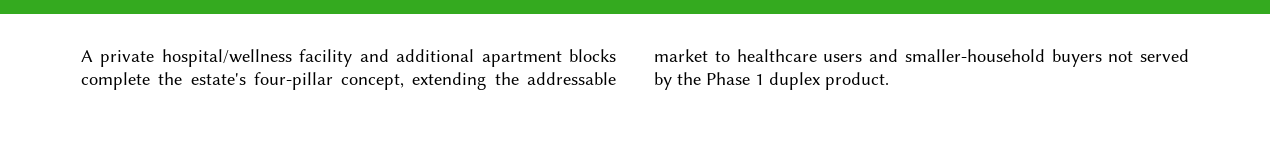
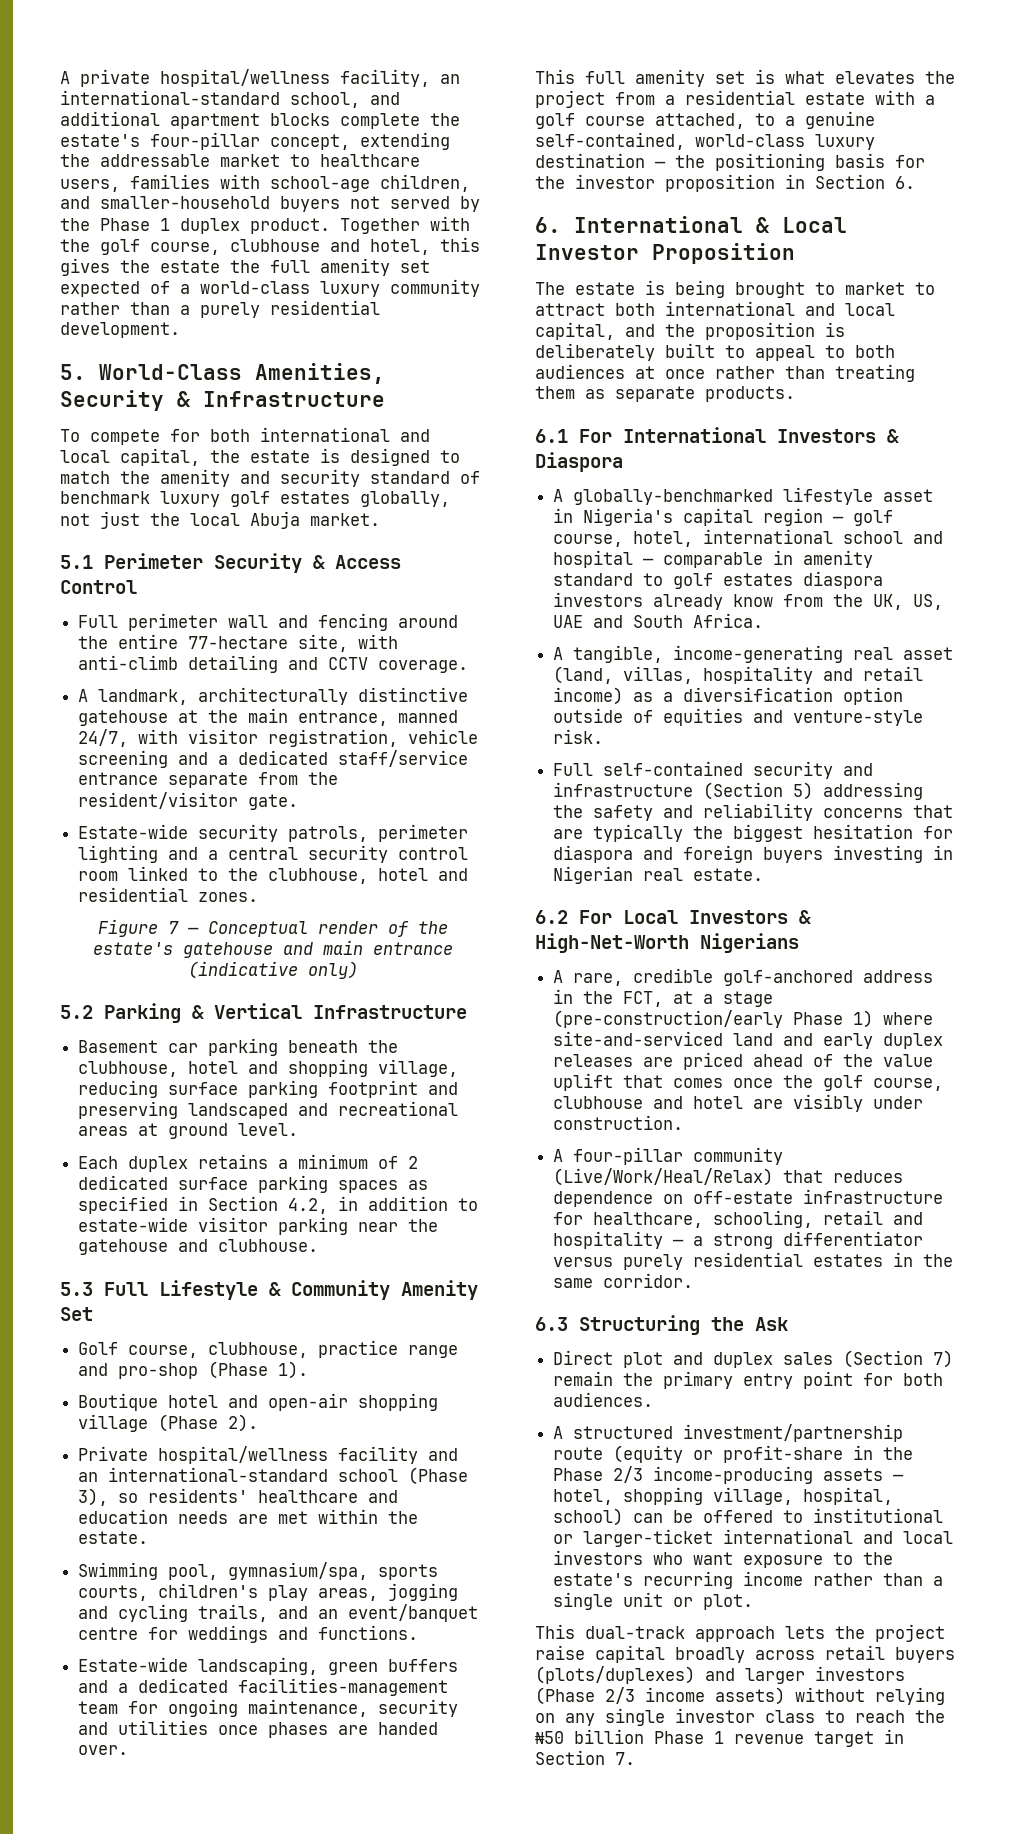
- A private hospital/wellness facility and additional apartment blocks complete the estate's four-pillar concept, extending the addressable market to healthcare users and smaller-household buyers not served by the Phase 1 duplex product.
+ A private hospital/wellness facility, an international-standard school, and additional apartment blocks complete the estate's four-pillar concept, extending the addressable market to healthcare users, families with school-age children, and smaller-household buyers not served by the Phase 1 duplex product.
+ Together with the golf course, clubhouse and hotel, this gives the estate the full amenity set expected of a world-class luxury community rather than a purely residential development.
+ 5. World-Class Amenities, Security & Infrastructure
+ To compete for both international and local capital, the estate is designed to match the amenity and security standard of benchmark luxury golf estates globally, not just the local Abuja market.
+ 5.1 Perimeter Security & Access Control
+ Full perimeter wall and fencing around the entire 77-hectare site, with anti-climb detailing and CCTV coverage.
+ A landmark, architecturally distinctive gatehouse at the main entrance, manned 24/7, with visitor registration, vehicle screening and a dedicated staff/service entrance separate from the resident/visitor gate.
+ Estate-wide security patrols, perimeter lighting and a central security control room linked to the clubhouse, hotel and residential zones.
+ Figure 7 — Conceptual render of the estate's gatehouse and main entrance (indicative only)
+ 5.2 Parking & Vertical Infrastructure
+ Basement car parking beneath the clubhouse, hotel and shopping village, reducing surface parking footprint and preserving landscaped and recreational areas at ground level.
+ Each duplex retains a minimum of 2 dedicated surface parking spaces as specified in Section 4.2, in addition to estate-wide visitor parking near the gatehouse and clubhouse.
+ 5.3 Full Lifestyle & Community Amenity Set
+ Golf course, clubhouse, practice range and pro-shop (Phase 1).
+ Boutique hotel and open-air shopping village (Phase 2).
+ Private hospital/wellness facility and an international-standard school (Phase 3), so residents' healthcare and education needs are met within the estate.
+ Swimming pool, gymnasium/spa, sports courts, children's play areas, jogging and cycling trails, and an event/banquet centre for weddings and functions.
+ Estate-wide landscaping, green buffers and a dedicated facilities-management team for ongoing maintenance, security and utilities once phases are handed over.
+ This full amenity set is what elevates the project from a residential estate with a golf course attached, to a genuine self-contained, world-class luxury destination — the positioning basis for the investor proposition in Section 6.
+ 6. International & Local Investor Proposition
+ The estate is being brought to market to attract both international and local capital, and the proposition is deliberately built to appeal to both audiences at once rather than treating them as separate products.
+ 6.1 For International Investors & Diaspora
+ A globally-benchmarked lifestyle asset in Nigeria's capital region — golf course, hotel, international school and hospital — comparable in amenity standard to golf estates diaspora investors already know from the UK, US, UAE and South Africa.
+ A tangible, income-generating real asset (land, villas, hospitality and retail income) as a diversification option outside of equities and venture-style risk.
+ Full self-contained security and infrastructure (Section 5) addressing the safety and reliability concerns that are typically the biggest hesitation for diaspora and foreign buyers investing in Nigerian real estate.
+ 6.2 For Local Investors & High-Net-Worth Nigerians
+ A rare, credible golf-anchored address in the FCT, at a stage (pre-construction/early Phase 1) where site-and-serviced land and early duplex releases are priced ahead of the value uplift that comes once the golf course, clubhouse and hotel are visibly under construction.
+ A four-pillar community (Live/Work/Heal/Relax) that reduces dependence on off-estate infrastructure for healthcare, schooling, retail and hospitality — a strong differentiator versus purely residential estates in the same corridor.
+ 6.3 Structuring the Ask
+ Direct plot and duplex sales (Section 7) remain the primary entry point for both audiences.
+ A structured investment/partnership route (equity or profit-share in the Phase 2/3 income-producing assets — hotel, shopping village, hospital, school) can be offered to institutional or larger-ticket international and local investors who want exposure to the estate's recurring income rather than a single unit or plot.
+ This dual-track approach lets the project raise capital broadly across retail buyers (plots/duplexes) and larger investors (Phase 2/3 income assets) without relying on any single investor class to reach the ₦50 billion Phase 1 revenue target in Section 7.

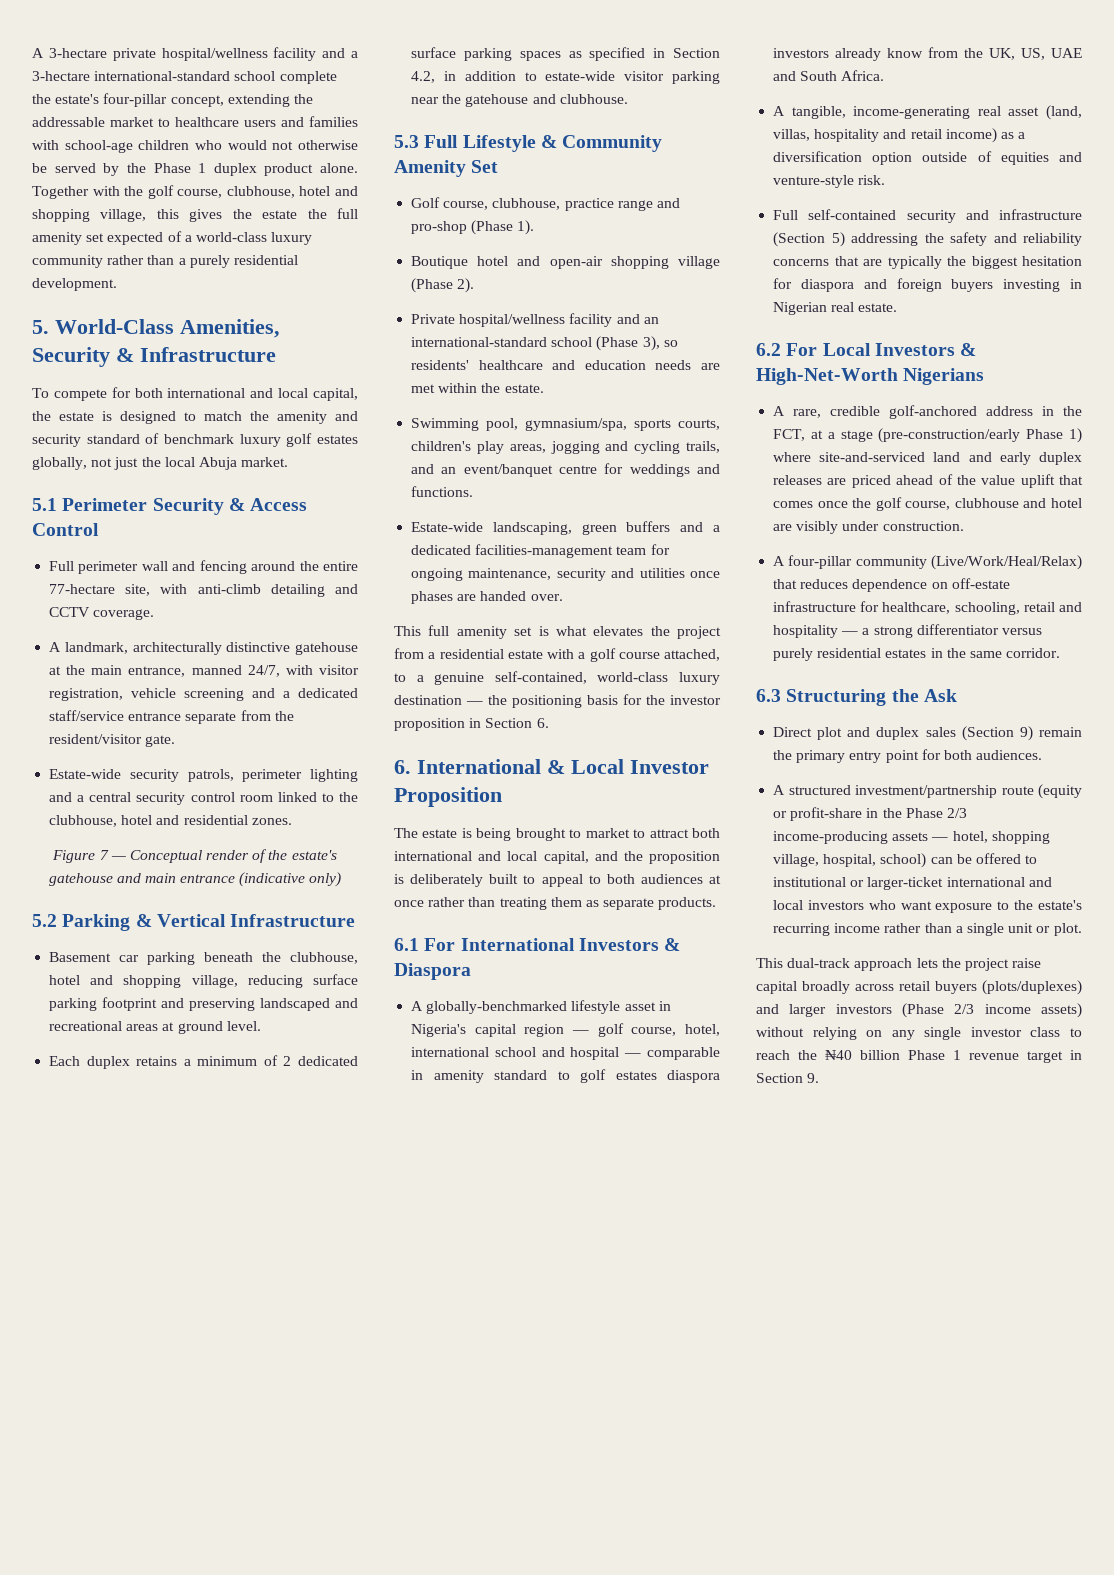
- A private hospital/wellness facility, an international-standard school, and additional apartment blocks complete the estate's four-pillar concept, extending the addressable market to healthcare users, families with school-age children, and smaller-household buyers not served by the Phase 1 duplex product.
+ A 3-hectare private hospital/wellness facility and a 3-hectare international-standard school complete the estate's four-pillar concept, extending the addressable market to healthcare users and families with school-age children who would not otherwise be served by the Phase 1 duplex product alone.
- Together with the golf course, clubhouse and hotel, this gives the estate the full amenity set expected of a world-class luxury community rather than a purely residential development.
+ Together with the golf course, clubhouse, hotel and shopping village, this gives the estate the full amenity set expected of a world-class luxury community rather than a purely residential development.
- Direct plot and duplex sales (Section 7) remain the primary entry point for both audiences.
+ Direct plot and duplex sales (Section 9) remain the primary entry point for both audiences.
- This dual-track approach lets the project raise capital broadly across retail buyers (plots/duplexes) and larger investors (Phase 2/3 income assets) without relying on any single investor class to reach the ₦50 billion Phase 1 revenue target in Section 7.
+ This dual-track approach lets the project raise capital broadly across retail buyers (plots/duplexes) and larger investors (Phase 2/3 income assets) without relying on any single investor class to reach the ₦40 billion Phase 1 revenue target in Section 9.

